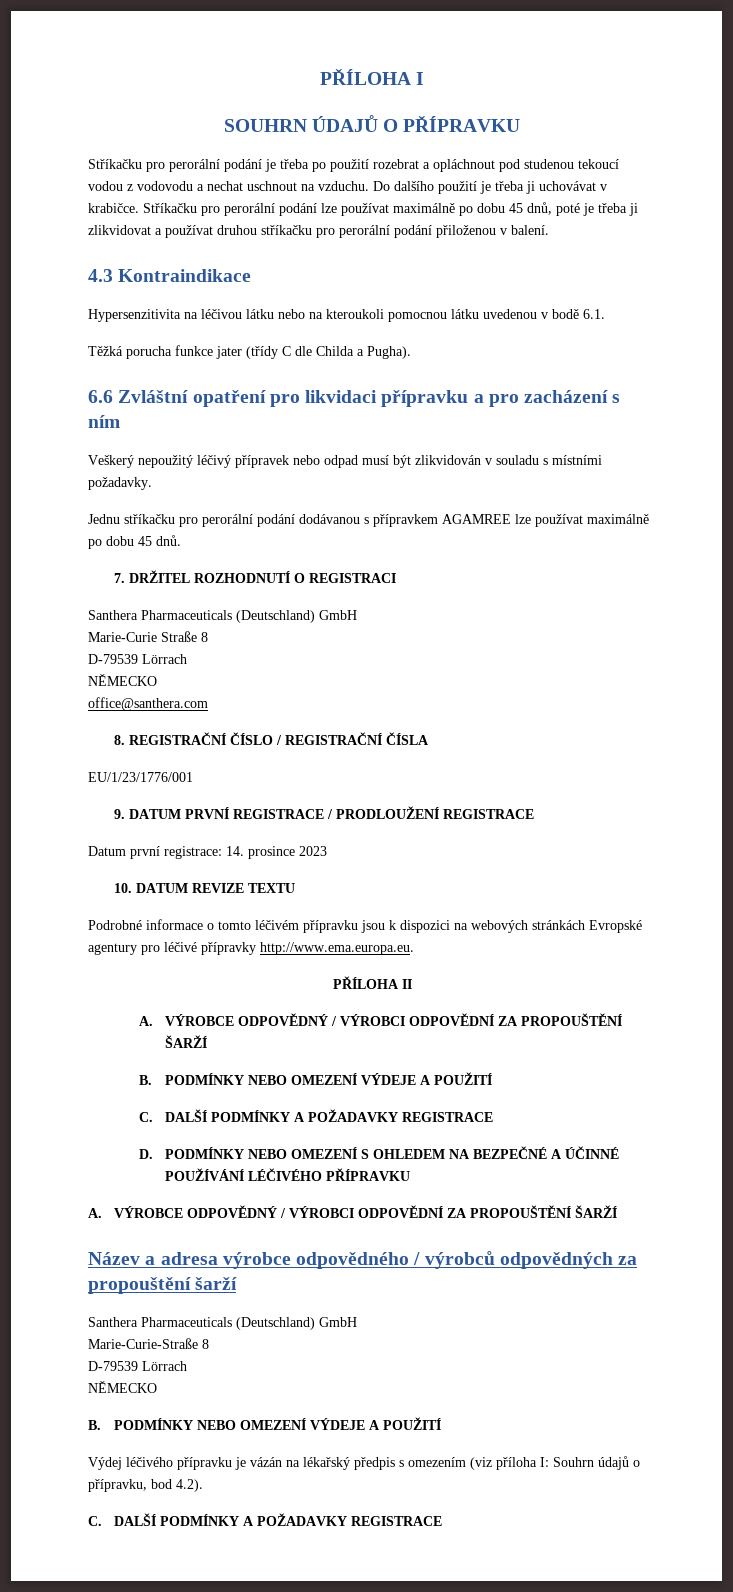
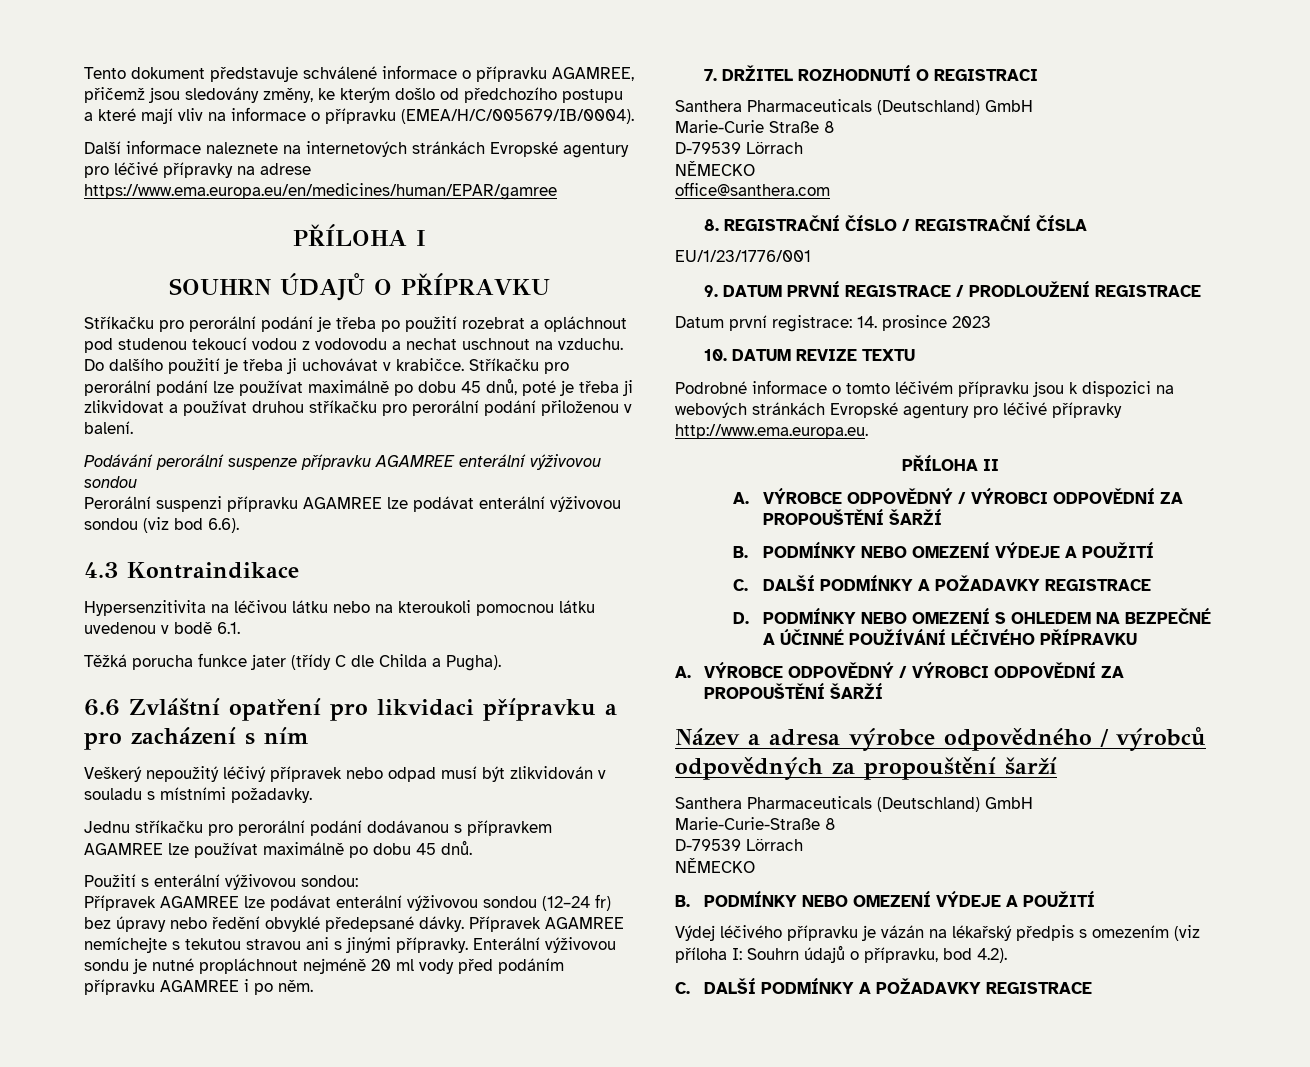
+ Tento dokument představuje schválené informace o přípravku AGAMREE, přičemž jsou sledovány změny, ke kterým došlo od předchozího postupu a které mají vliv na informace o přípravku (EMEA/H/C/005679/IB/0004).
+ Další informace naleznete na internetových stránkách Evropské agentury pro léčivé přípravky na adrese https://www.ema.europa.eu/en/medicines/human/EPAR/gamree
+ Podávání perorální suspenze přípravku AGAMREE enterální výživovou sondou
+ Perorální suspenzi přípravku AGAMREE lze podávat enterální výživovou sondou (viz bod 6.6).
+ Použití s enterální výživovou sondou:
+ Přípravek AGAMREE lze podávat enterální výživovou sondou (12–24 fr) bez úpravy nebo ředění obvyklé předepsané dávky. Přípravek AGAMREE nemíchejte s tekutou stravou ani s jinými přípravky. Enterální výživovou sondu je nutné propláchnout nejméně 20 ml vody před podáním přípravku AGAMREE i po něm.

